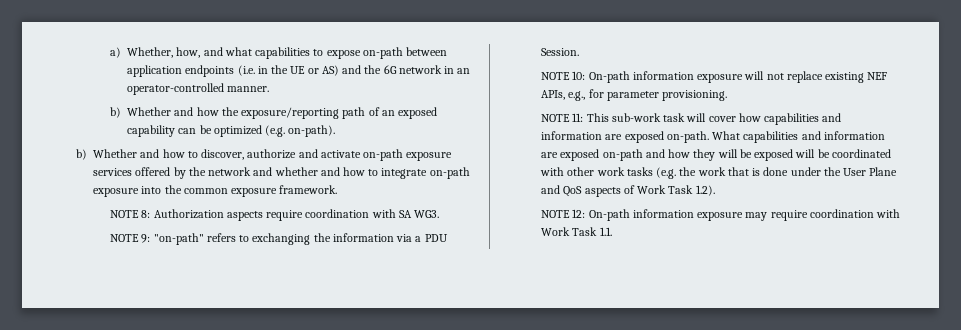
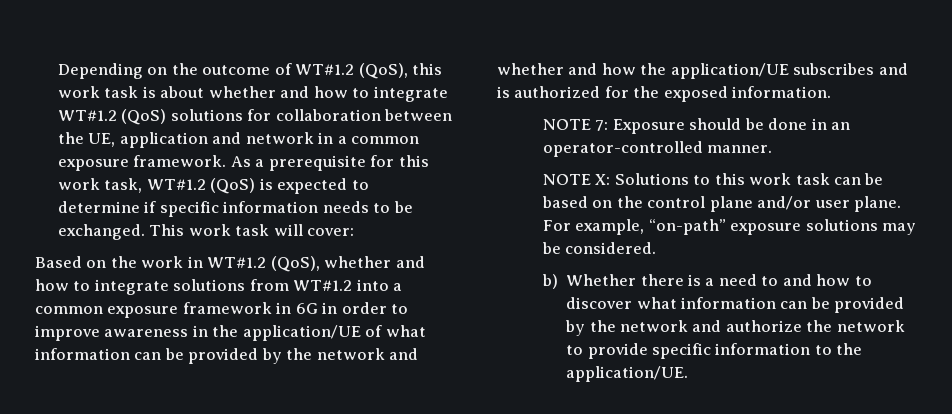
- a) Whether, how, and what capabilities to expose on-path between application endpoints (i.e. in the UE or AS) and the 6G network in an operator-controlled manner.
- b) Whether and how the exposure/reporting path of an exposed capability can be optimized (e.g. on-path).
- b) Whether and how to discover, authorize and activate on-path exposure services offered by the network and whether and how to integrate on-path exposure into the common exposure framework.
- NOTE 8: Authorization aspects require coordination with SA WG3.
- NOTE 9: "on-path" refers to exchanging the information via a PDU Session.
- NOTE 10: On-path information exposure will not replace existing NEF APIs, e.g., for parameter provisioning.
- NOTE 11: This sub-work task will cover how capabilities and information are exposed on-path. What capabilities and information are exposed on-path and how they will be exposed will be coordinated with other work tasks (e.g. the work that is done under the User Plane and QoS aspects of Work Task 1.2).
- NOTE 12: On-path information exposure may require coordination with Work Task 1.1.
+ Depending on the outcome of WT#1.2 (QoS), this work task is about whether and how to integrate WT#1.2 (QoS) solutions for collaboration between the UE, application and network in a common exposure framework. As a prerequisite for this work task, WT#1.2 (QoS) is expected to determine if specific information needs to be exchanged. This work task will cover:
+ Based on the work in WT#1.2 (QoS), whether and how to integrate solutions from WT#1.2 into a common exposure framework in 6G in order to improve awareness in the application/UE of what information can be provided by the network and whether and how the application/UE subscribes and is authorized for the exposed information.
+ NOTE 7: Exposure should be done in an operator-controlled manner.
+ NOTE X: Solutions to this work task can be based on the control plane and/or user plane. For example, “on-path” exposure solutions may be considered.
+ b) Whether there is a need to and how to discover what information can be provided by the network and authorize the network to provide specific information to the application/UE.

